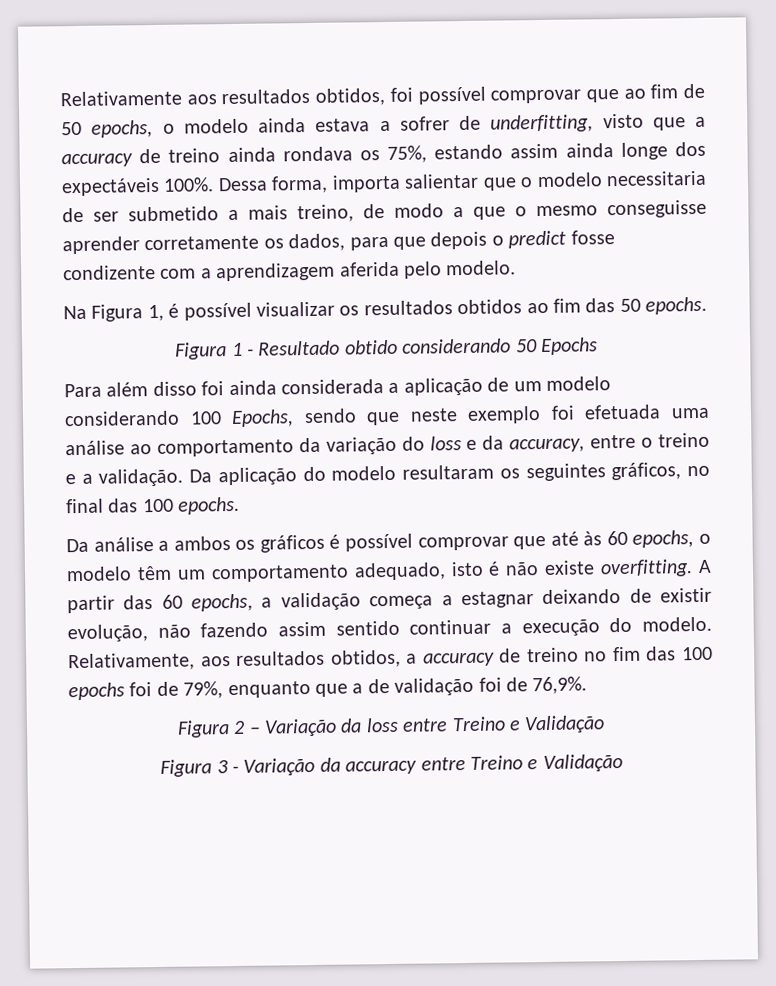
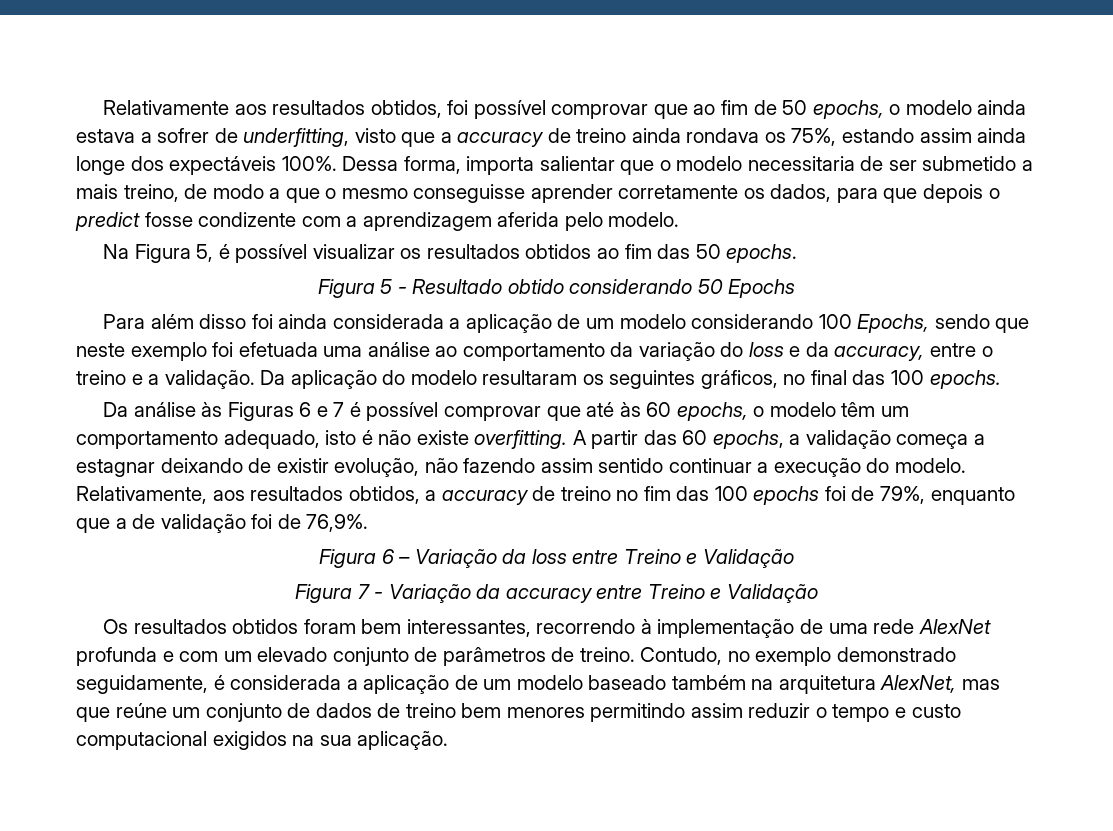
- Na Figura 1, é possível visualizar os resultados obtidos ao fim das 50 epochs.
+ Na Figura 5, é possível visualizar os resultados obtidos ao fim das 50 epochs.
- Figura 1 - Resultado obtido considerando 50 Epochs
+ Figura 5 - Resultado obtido considerando 50 Epochs
- Da análise a ambos os gráficos é possível comprovar que até às 60 epochs, o modelo têm um comportamento adequado, isto é não existe overfitting.
+ Da análise às Figuras 6 e 7 é possível comprovar que até às 60 epochs, o modelo têm um comportamento adequado, isto é não existe overfitting.
- Figura 2 – Variação da loss entre Treino e Validação
+ Figura 6 – Variação da loss entre Treino e Validação
- Figura 3 - Variação da accuracy entre Treino e Validação
+ Figura 7 - Variação da accuracy entre Treino e Validação
+ Os resultados obtidos foram bem interessantes, recorrendo à implementação de uma rede AlexNet profunda e com um elevado conjunto de parâmetros de treino. Contudo, no exemplo demonstrado seguidamente, é considerada a aplicação de um modelo baseado também na arquitetura AlexNet, mas que reúne um conjunto de dados de treino bem menores permitindo assim reduzir o tempo e custo computacional exigidos na sua aplicação.

